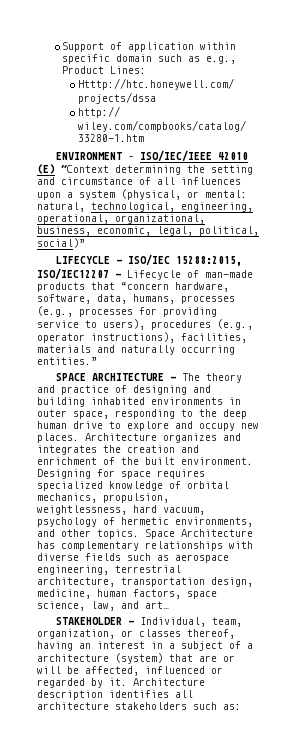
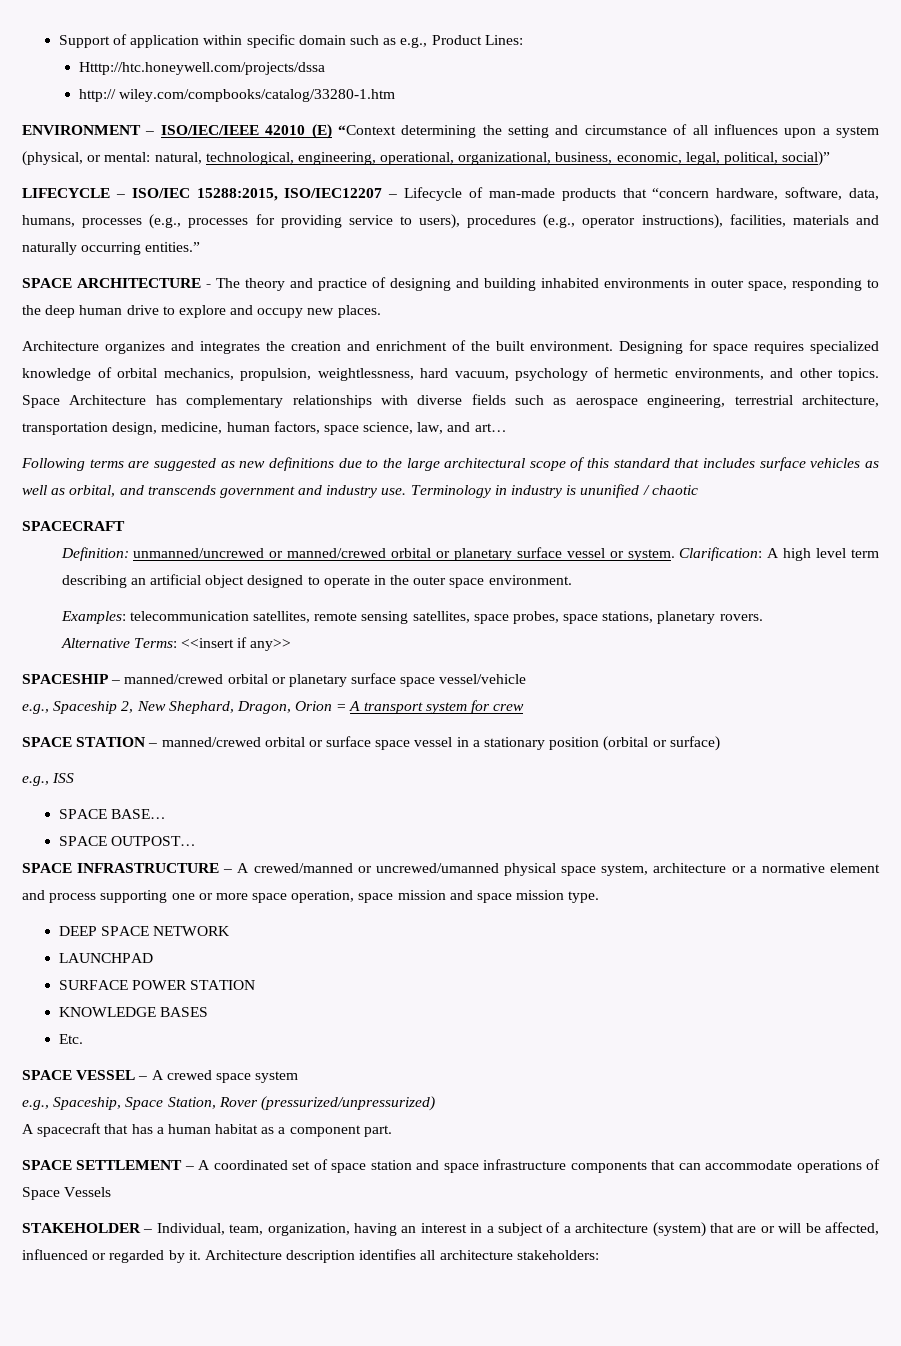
- SPACE ARCHITECTURE - The theory and practice of designing and building inhabited environments in outer space, responding to the deep human drive to explore and occupy new places. Architecture organizes and integrates the creation and enrichment of the built environment.
+ SPACE ARCHITECTURE - The theory and practice of designing and building inhabited environments in outer space, responding to the deep human drive to explore and occupy new places.
+ Architecture organizes and integrates the creation and enrichment of the built environment.
+ Following terms are suggested as new definitions due to the large architectural scope of this standard that includes surface vehicles as well as orbital, and transcends government and industry use. Terminology in industry is ununified / chaotic
+ SPACECRAFT
+ Definition: unmanned/uncrewed or manned/crewed orbital or planetary surface vessel or system. Clarification: A high level term describing an artificial object designed to operate in the outer space environment.
+ Examples: telecommunication satellites, remote sensing satellites, space probes, space stations, planetary rovers.
+ Alternative Terms: <<insert if any>>
+ SPACESHIP – manned/crewed orbital or planetary surface space vessel/vehicle
+ e.g., Spaceship 2, New Shephard, Dragon, Orion = A transport system for crew
+ SPACE STATION – manned/crewed orbital or surface space vessel in a stationary position (orbital or surface)
+ e.g., ISS
+ SPACE BASE…
+ SPACE OUTPOST…
+ SPACE INFRASTRUCTURE – A crewed/manned or uncrewed/umanned physical space system, architecture or a normative element and process supporting one or more space operation, space mission and space mission type.
+ DEEP SPACE NETWORK
+ LAUNCHPAD
+ SURFACE POWER STATION
+ KNOWLEDGE BASES
+ Etc.
+ SPACE VESSEL – A crewed space system
+ e.g., Spaceship, Space Station, Rover (pressurized/unpressurized)
+ A spacecraft that has a human habitat as a component part.
+ SPACE SETTLEMENT – A coordinated set of space station and space infrastructure components that can accommodate operations of Space Vessels
- STAKEHOLDER – Individual, team, organization, or classes thereof, having an interest in a subject of a architecture (system) that are or will be affected, influenced or regarded by it.
+ STAKEHOLDER – Individual, team, organization, having an interest in a subject of a architecture (system) that are or will be affected, influenced or regarded by it.
- Architecture description identifies all architecture stakeholders such as:
+ Architecture description identifies all architecture stakeholders:

